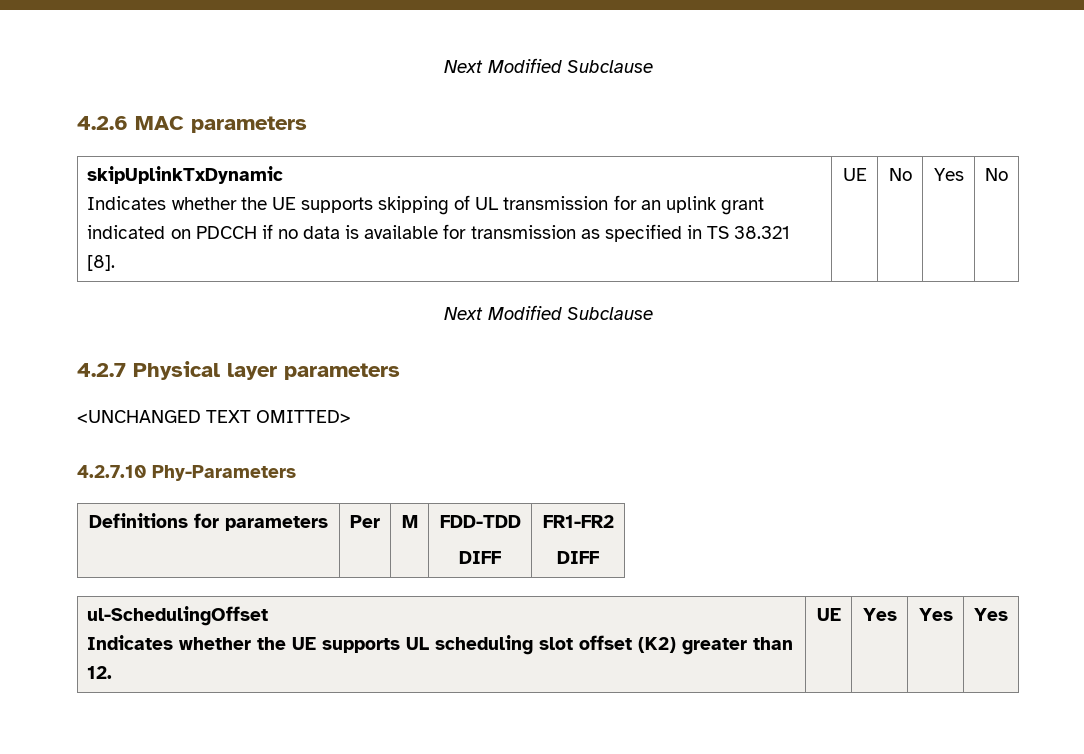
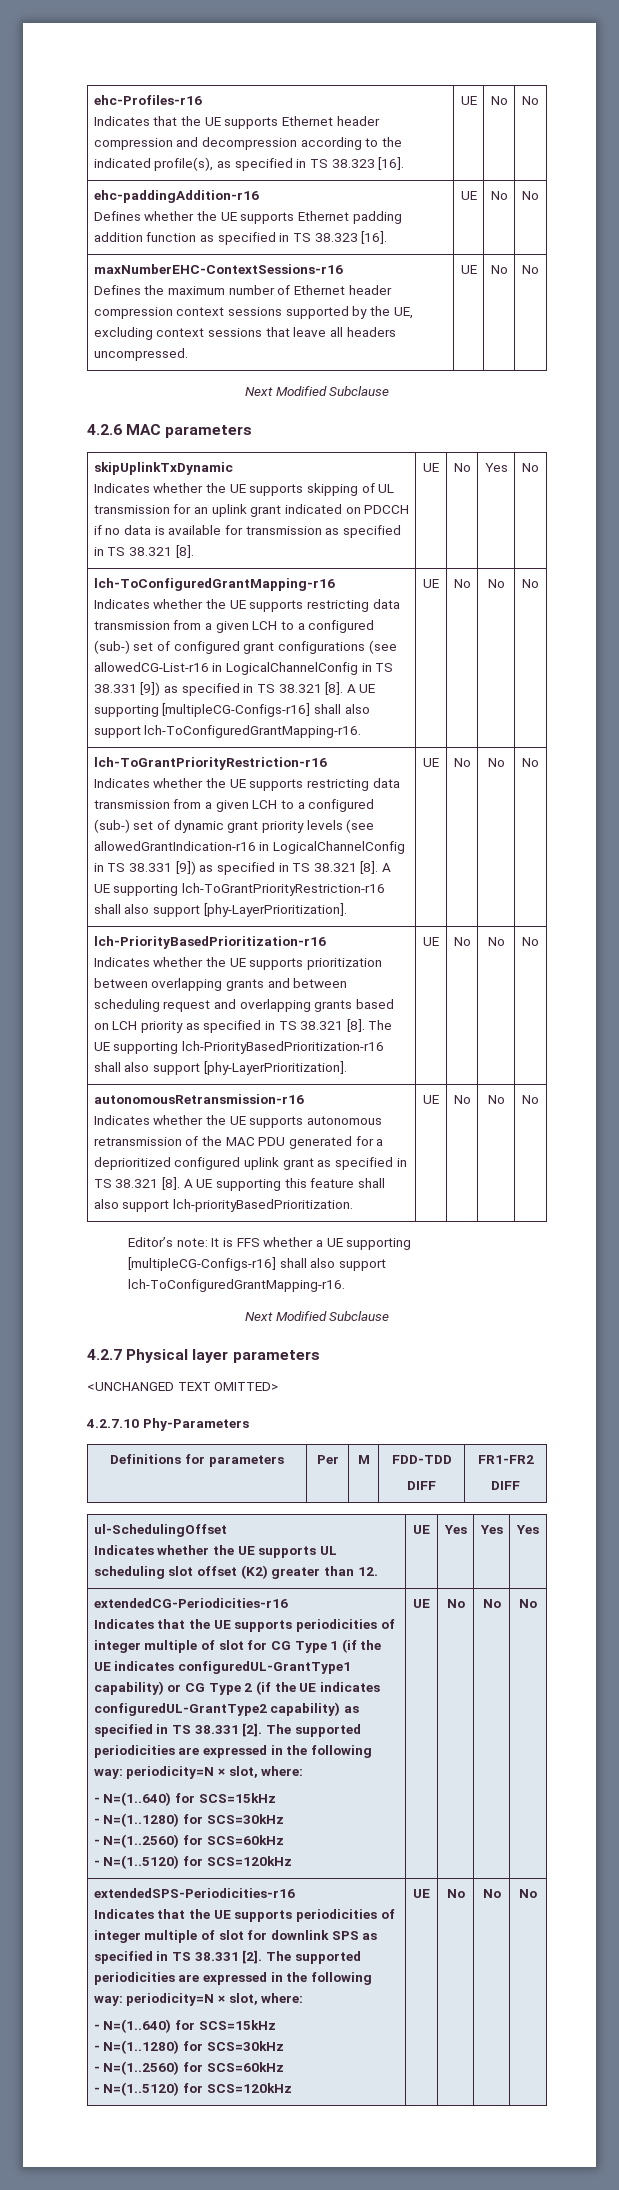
+ ehc-Profiles-r16
+ Indicates that the UE supports Ethernet header compression and decompression according to the indicated profile(s), as specified in TS 38.323 [16]. | UE | No | No
+ ehc-paddingAddition-r16
+ Defines whether the UE supports Ethernet padding addition function as specified in TS 38.323 [16]. | UE | No | No
+ maxNumberEHC-ContextSessions-r16
+ Defines the maximum number of Ethernet header compression context sessions supported by the UE, excluding context sessions that leave all headers uncompressed. | UE | No | No
+ lch-ToConfiguredGrantMapping-r16
+ Indicates whether the UE supports restricting data transmission from a given LCH to a configured (sub-) set of configured grant configurations (see allowedCG-List-r16 in LogicalChannelConfig in TS 38.331 [9]) as specified in TS 38.321 [8]. A UE supporting [multipleCG-Configs-r16] shall also support lch-ToConfiguredGrantMapping-r16. | UE | No | No | No
+ lch-ToGrantPriorityRestriction-r16
+ Indicates whether the UE supports restricting data transmission from a given LCH to a configured (sub-) set of dynamic grant priority levels (see allowedGrantIndication-r16 in LogicalChannelConfig in TS 38.331 [9]) as specified in TS 38.321 [8]. A UE supporting lch-ToGrantPriorityRestriction-r16 shall also support [phy-LayerPrioritization]. | UE | No | No | No
+ lch-PriorityBasedPrioritization-r16
+ Indicates whether the UE supports prioritization between overlapping grants and between scheduling request and overlapping grants based on LCH priority as specified in TS 38.321 [8]. The UE supporting lch-PriorityBasedPrioritization-r16 shall also support [phy-LayerPrioritization]. | UE | No | No | No
+ autonomousRetransmission-r16
+ Indicates whether the UE supports autonomous retransmission of the MAC PDU generated for a deprioritized configured uplink grant as specified in TS 38.321 [8]. A UE supporting this feature shall also support lch-priorityBasedPrioritization. | UE | No | No | No
+ Editor’s note: It is FFS whether a UE supporting [multipleCG-Configs-r16] shall also support lch-ToConfiguredGrantMapping-r16.
+ extendedCG-Periodicities-r16
+ Indicates that the UE supports periodicities of integer multiple of slot for CG Type 1 (if the UE indicates configuredUL-GrantType1 capability) or CG Type 2 (if the UE indicates configuredUL-GrantType2 capability) as specified in TS 38.331 [2]. The supported periodicities are expressed in the following way: periodicity=N × slot, where:
+ - N=(1..640) for SCS=15kHz
+ - N=(1..1280) for SCS=30kHz
+ - N=(1..2560) for SCS=60kHz
+ - N=(1..5120) for SCS=120kHz | UE | No | No | No
+ extendedSPS-Periodicities-r16
+ Indicates that the UE supports periodicities of integer multiple of slot for downlink SPS as specified in TS 38.331 [2]. The supported periodicities are expressed in the following way: periodicity=N × slot, where:
+ - N=(1..640) for SCS=15kHz
+ - N=(1..1280) for SCS=30kHz
+ - N=(1..2560) for SCS=60kHz
+ - N=(1..5120) for SCS=120kHz | UE | No | No | No

